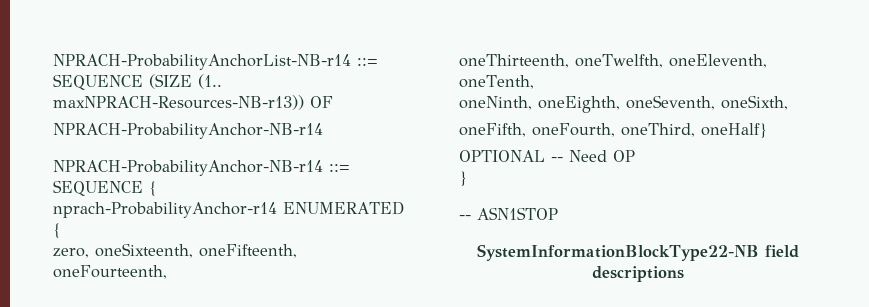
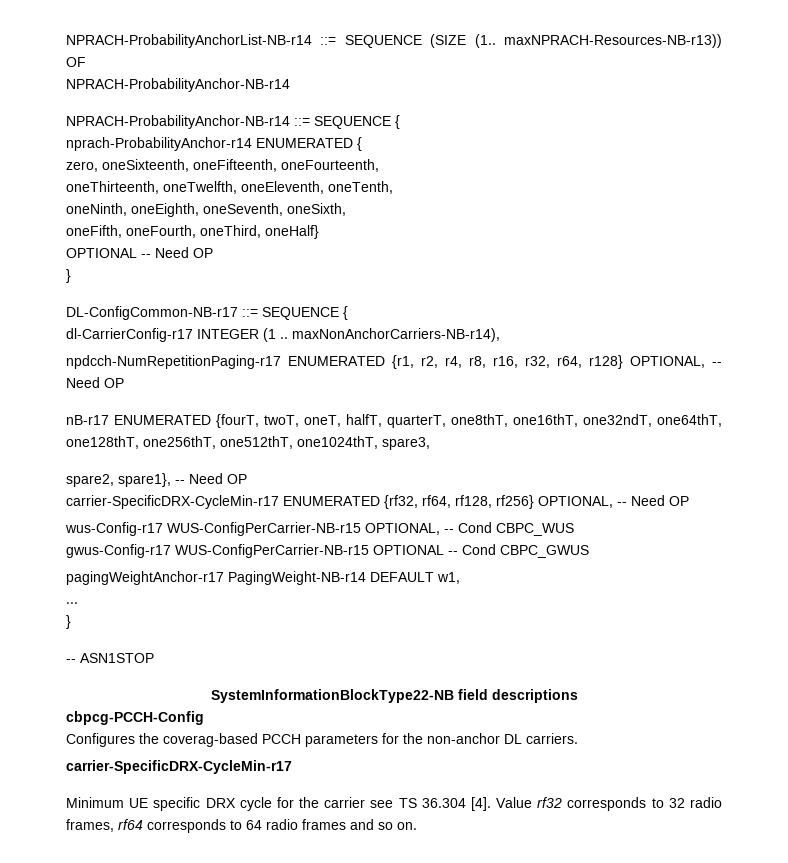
+ DL-ConfigCommon-NB-r17 ::= SEQUENCE {
+ dl-CarrierConfig-r17 INTEGER (1 .. maxNonAnchorCarriers-NB-r14),
+ npdcch-NumRepetitionPaging-r17 ENUMERATED {r1, r2, r4, r8, r16, r32, r64, r128} OPTIONAL, -- Need OP
+ nB-r17 ENUMERATED {fourT, twoT, oneT, halfT, quarterT, one8thT, one16thT, one32ndT, one64thT, one128thT, one256thT, one512thT, one1024thT, spare3,
+ spare2, spare1}, -- Need OP
+ carrier-SpecificDRX-CycleMin-r17 ENUMERATED {rf32, rf64, rf128, rf256} OPTIONAL, -- Need OP
+ wus-Config-r17 WUS-ConfigPerCarrier-NB-r15 OPTIONAL, -- Cond CBPC_WUS
+ gwus-Config-r17 WUS-ConfigPerCarrier-NB-r15 OPTIONAL -- Cond CBPC_GWUS
+ pagingWeightAnchor-r17 PagingWeight-NB-r14 DEFAULT w1,
+ ...
+ }
+ cbpcg-PCCH-Config
+ Configures the coverag-based PCCH parameters for the non-anchor DL carriers.
+ carrier-SpecificDRX-CycleMin-r17
+ Minimum UE specific DRX cycle for the carrier see TS 36.304 [4]. Value rf32 corresponds to 32 radio frames, rf64 corresponds to 64 radio frames and so on.

